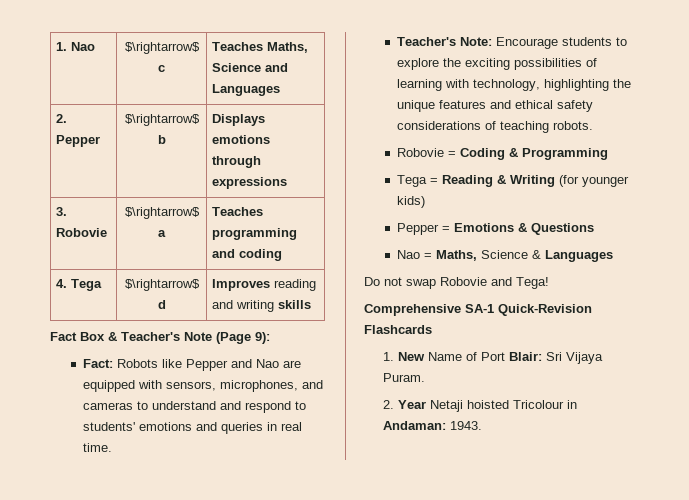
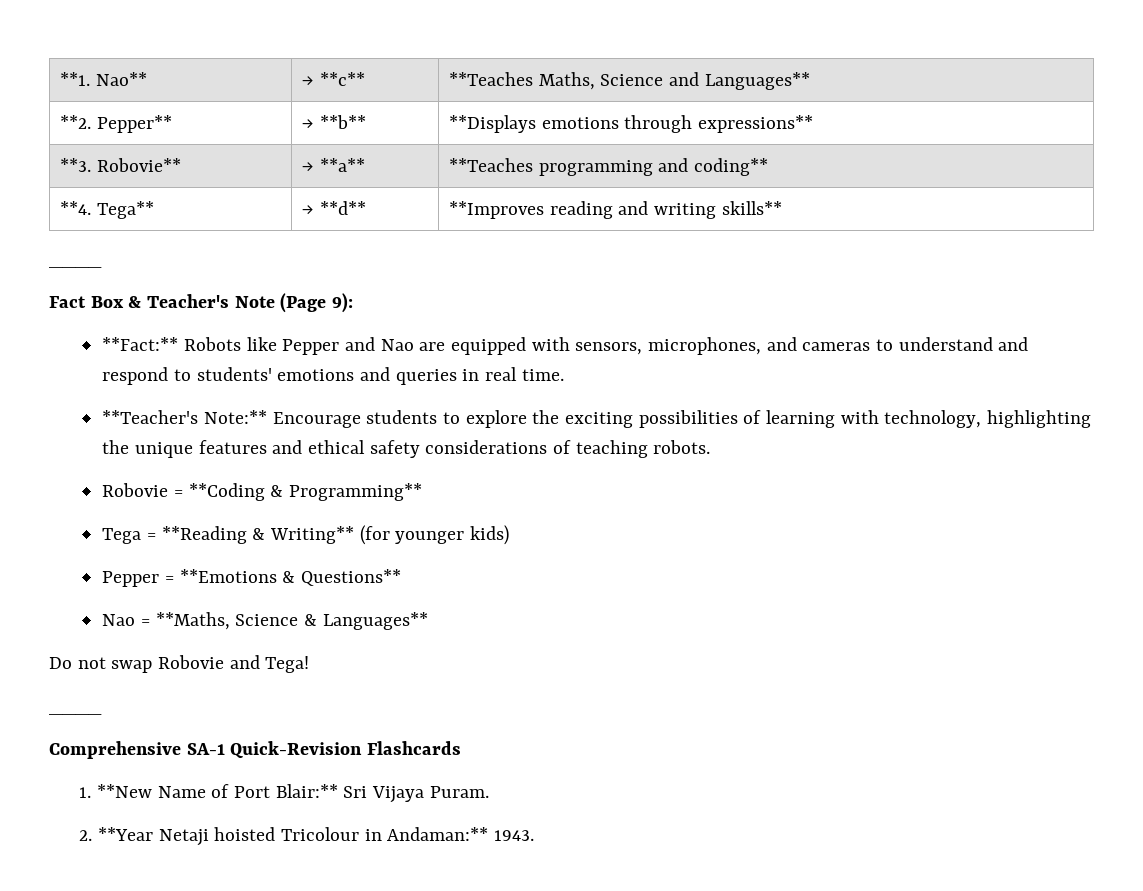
- 1. Nao | $\rightarrow$ c | Teaches Maths, Science and Languages
- 2. Pepper | $\rightarrow$ b | Displays emotions through expressions
- 3. Robovie | $\rightarrow$ a | Teaches programming and coding
- 4. Tega | $\rightarrow$ d | Improves reading and writing skills
+ **1. Nao** | → **c** | **Teaches Maths, Science and Languages**
+ **2. Pepper** | → **b** | **Displays emotions through expressions**
+ **3. Robovie** | → **a** | **Teaches programming and coding**
+ **4. Tega** | → **d** | **Improves reading and writing skills**
+ ____
- Fact: Robots like Pepper and Nao are equipped with sensors, microphones, and cameras to understand and respond to students' emotions and queries in real time.
+ **Fact:** Robots like Pepper and Nao are equipped with sensors, microphones, and cameras to understand and respond to students' emotions and queries in real time.
- Teacher's Note: Encourage students to explore the exciting possibilities of learning with technology, highlighting the unique features and ethical safety considerations of teaching robots.
+ **Teacher's Note:** Encourage students to explore the exciting possibilities of learning with technology, highlighting the unique features and ethical safety considerations of teaching robots.
- Robovie = Coding & Programming
+ Robovie = **Coding & Programming**
- Tega = Reading & Writing (for younger kids)
+ Tega = **Reading & Writing** (for younger kids)
- Pepper = Emotions & Questions
+ Pepper = **Emotions & Questions**
- Nao = Maths, Science & Languages
+ Nao = **Maths, Science & Languages**
  Do not swap Robovie and Tega!
+ ____
- 1. New Name of Port Blair: Sri Vijaya Puram.
+ 1. **New Name of Port Blair:** Sri Vijaya Puram.
- 2. Year Netaji hoisted Tricolour in Andaman: 1943.
+ 2. **Year Netaji hoisted Tricolour in Andaman:** 1943.

